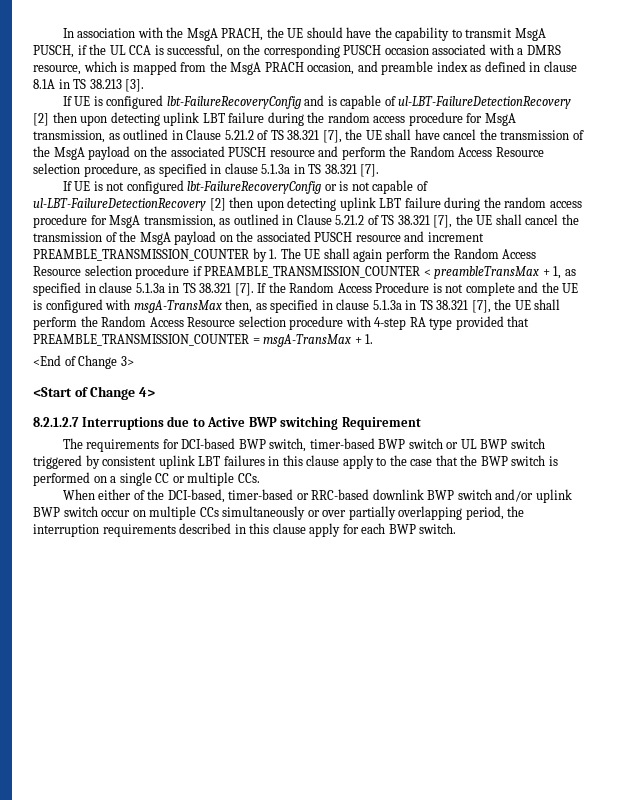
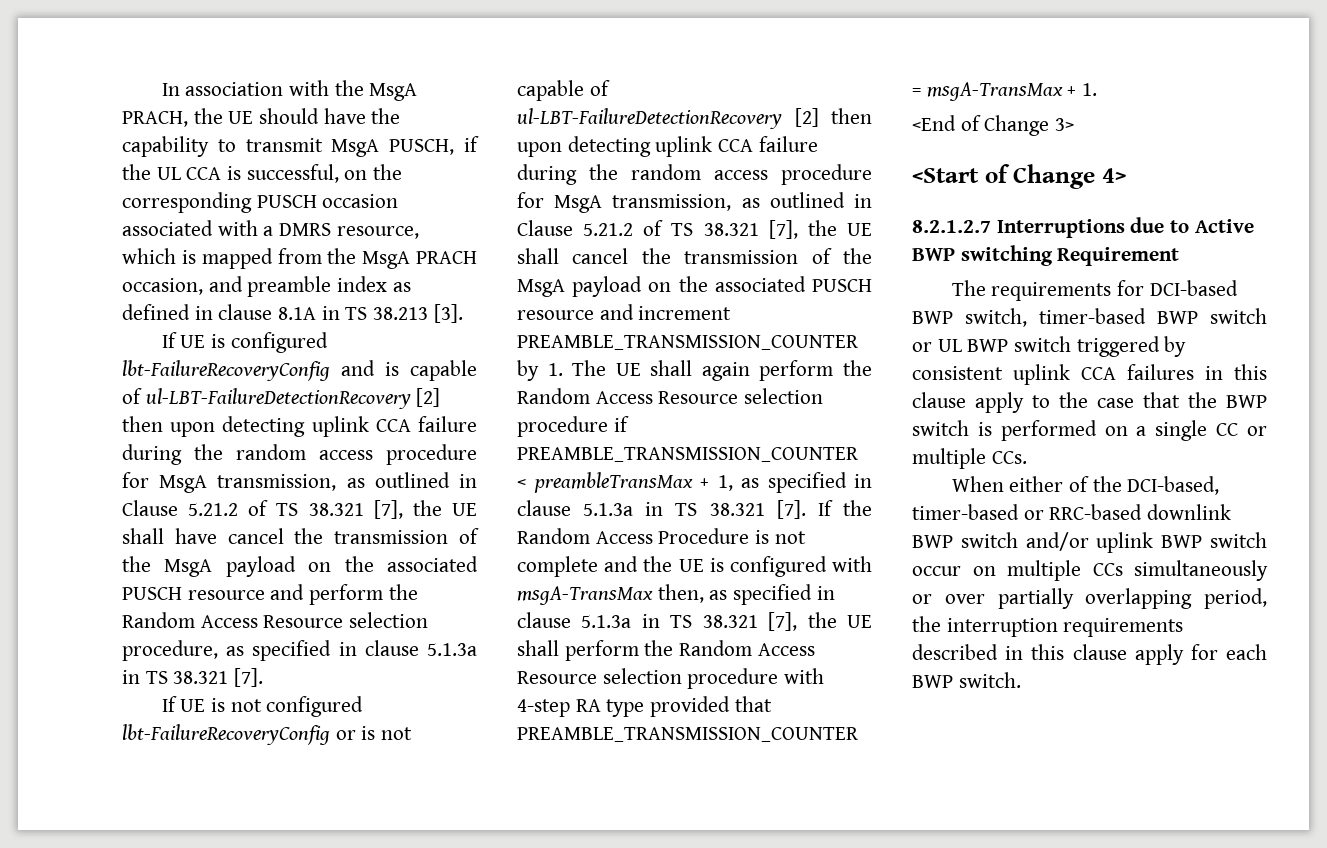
- If UE is configured lbt-FailureRecoveryConfig and is capable of ul-LBT-FailureDetectionRecovery [2] then upon detecting uplink LBT failure during the random access procedure for MsgA transmission, as outlined in Clause 5.21.2 of TS 38.321 [7], the UE shall have cancel the transmission of the MsgA payload on the associated PUSCH resource and perform the Random Access Resource selection procedure, as specified in clause 5.1.3a in TS 38.321 [7].
+ If UE is configured lbt-FailureRecoveryConfig and is capable of ul-LBT-FailureDetectionRecovery [2] then upon detecting uplink CCA failure during the random access procedure for MsgA transmission, as outlined in Clause 5.21.2 of TS 38.321 [7], the UE shall have cancel the transmission of the MsgA payload on the associated PUSCH resource and perform the Random Access Resource selection procedure, as specified in clause 5.1.3a in TS 38.321 [7].
- If UE is not configured lbt-FailureRecoveryConfig or is not capable of ul-LBT-FailureDetectionRecovery [2] then upon detecting uplink LBT failure during the random access procedure for MsgA transmission, as outlined in Clause 5.21.2 of TS 38.321 [7], the UE shall cancel the transmission of the MsgA payload on the associated PUSCH resource and increment PREAMBLE_TRANSMISSION_COUNTER by 1. The UE shall again perform the Random Access Resource selection procedure if PREAMBLE_TRANSMISSION_COUNTER < preambleTransMax + 1, as specified in clause 5.1.3a in TS 38.321 [7].
+ If UE is not configured lbt-FailureRecoveryConfig or is not capable of ul-LBT-FailureDetectionRecovery [2] then upon detecting uplink CCA failure during the random access procedure for MsgA transmission, as outlined in Clause 5.21.2 of TS 38.321 [7], the UE shall cancel the transmission of the MsgA payload on the associated PUSCH resource and increment PREAMBLE_TRANSMISSION_COUNTER by 1. The UE shall again perform the Random Access Resource selection procedure if PREAMBLE_TRANSMISSION_COUNTER < preambleTransMax + 1, as specified in clause 5.1.3a in TS 38.321 [7].
- The requirements for DCI-based BWP switch, timer-based BWP switch or UL BWP switch triggered by consistent uplink LBT failures in this clause apply to the case that the BWP switch is performed on a single CC or multiple CCs.
+ The requirements for DCI-based BWP switch, timer-based BWP switch or UL BWP switch triggered by consistent uplink CCA failures in this clause apply to the case that the BWP switch is performed on a single CC or multiple CCs.

